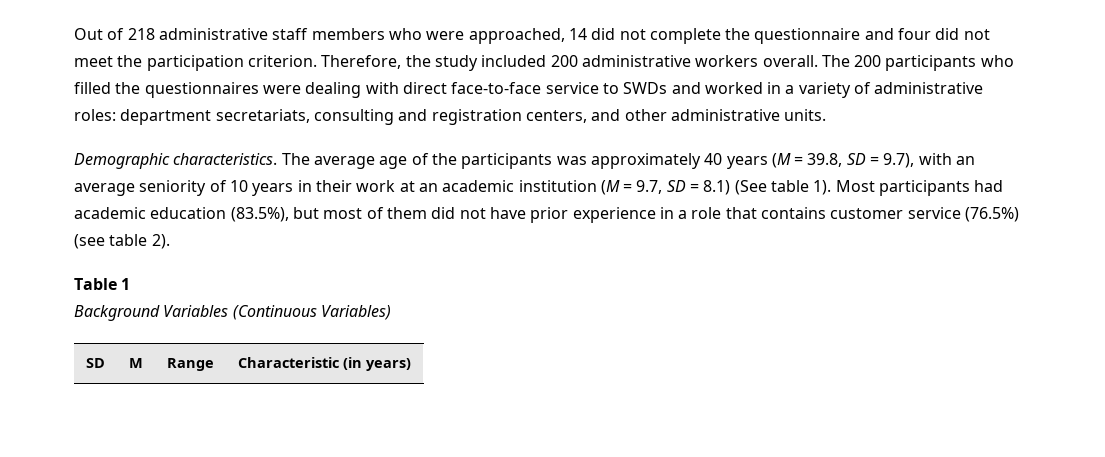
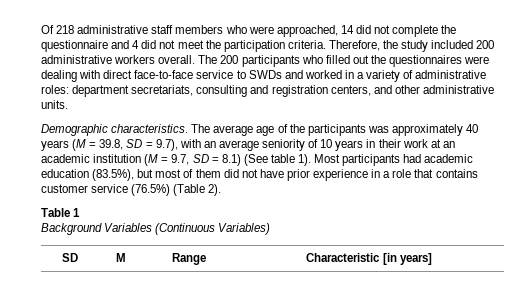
- Out of 218 administrative staff members who were approached, 14 did not complete the questionnaire and four did not meet the participation criterion.
+ Of 218 administrative staff members who were approached, 14 did not complete the questionnaire and 4 did not meet the participation criteria.
- The 200 participants who filled the questionnaires were dealing with direct face-to-face service to SWDs and worked in a variety of administrative roles: department secretariats, consulting and registration centers, and other administrative units.
+ The 200 participants who filled out the questionnaires were dealing with direct face-to-face service to SWDs and worked in a variety of administrative roles: department secretariats, consulting and registration centers, and other administrative units.
- Most participants had academic education (83.5%), but most of them did not have prior experience in a role that contains customer service (76.5%) (see table 2).
+ Most participants had academic education (83.5%), but most of them did not have prior experience in a role that contains customer service (76.5%) (Table 2).
- SD | M | Range | Characteristic (in years)
+ SD | M | Range | Characteristic [in years]

